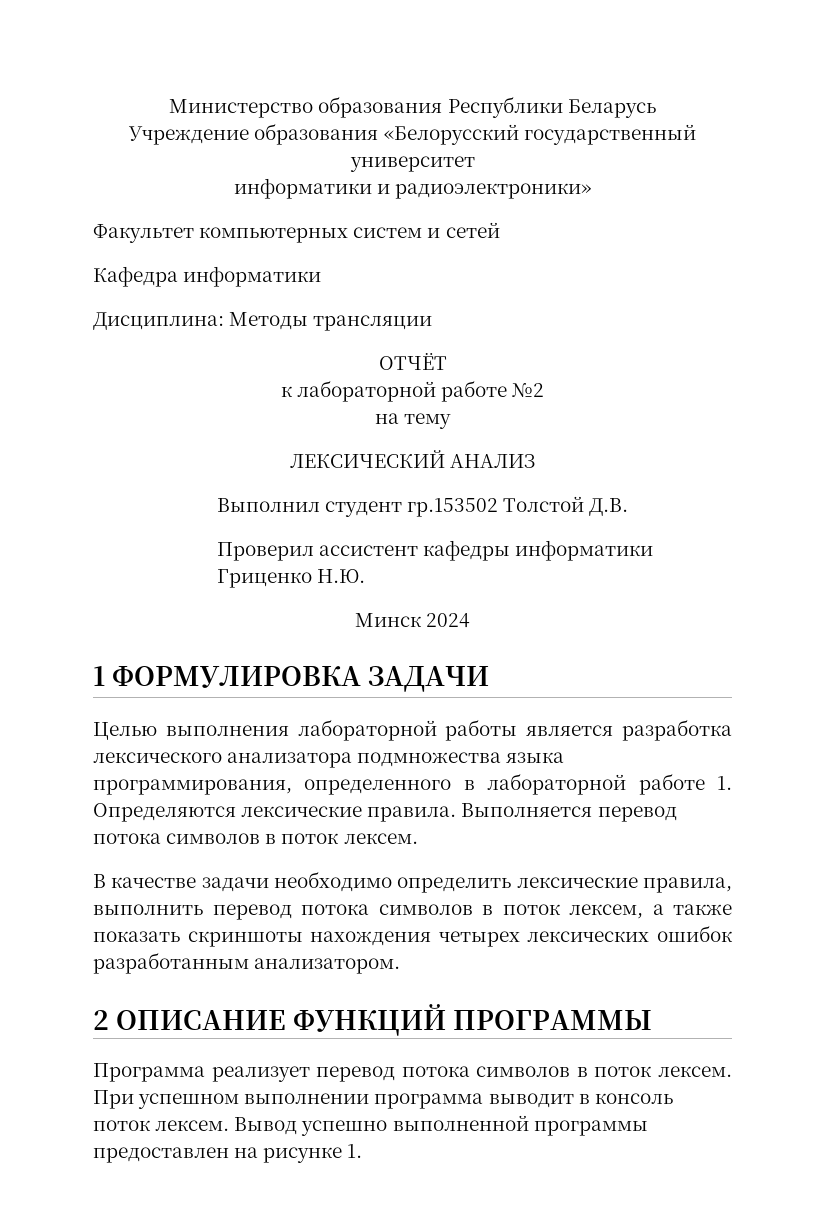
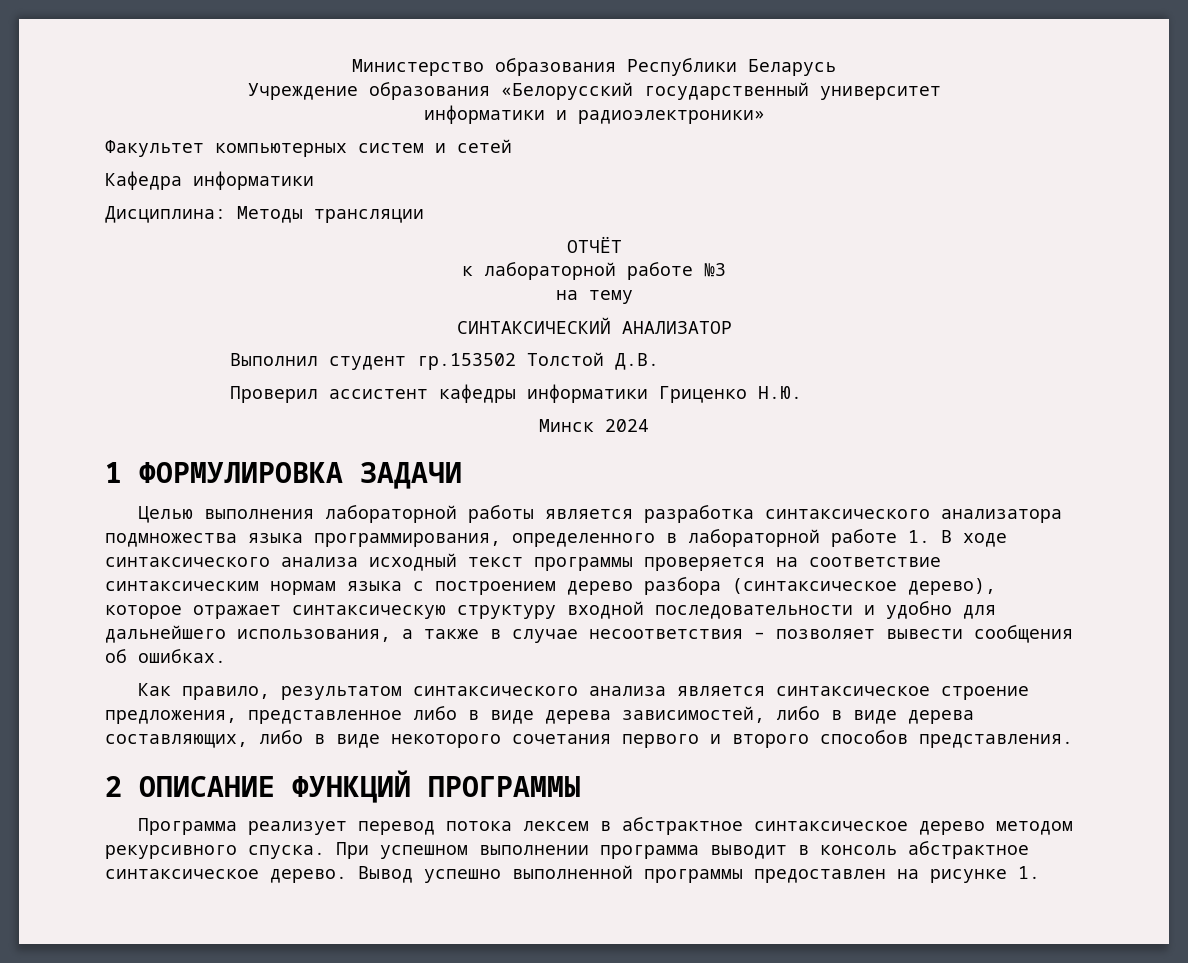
- к лабораторной работе №2
+ к лабораторной работе №3
- ЛЕКСИЧЕСКИЙ АНАЛИЗ
+ СИНТАКСИЧЕСКИЙ АНАЛИЗАТОР
- Целью выполнения лабораторной работы является разработка лексического анализатора подмножества языка программирования, определенного в лабораторной работе 1. Определяются лексические правила. Выполняется перевод потока символов в поток лексем.
- В качестве задачи необходимо определить лексические правила, выполнить перевод потока символов в поток лексем, а также показать скриншоты нахождения четырех лексических ошибок разработанным анализатором.
+ Целью выполнения лабораторной работы является разработка синтаксического анализатора подмножества языка программирования, определенного в лабораторной работе 1. В ходе синтаксического анализа исходный текст программы проверяется на соответствие синтаксическим нормам языка с построением дерево разбора (синтаксическое дерево), которое отражает синтаксическую структуру входной последовательности и удобно для дальнейшего использования, а также в случае несоответствия – позволяет вывести сообщения об ошибках.
+ Как правило, результатом синтаксического анализа является синтаксическое строение предложения, представленное либо в виде дерева зависимостей, либо в виде дерева составляющих, либо в виде некоторого сочетания первого и второго способов представления.
- Программа реализует перевод потока символов в поток лексем.
+ Программа реализует перевод потока лексем в абстрактное синтаксическое дерево методом рекурсивного спуска.
- При успешном выполнении программа выводит в консоль поток лексем.
+ При успешном выполнении программа выводит в консоль абстрактное синтаксическое дерево.

